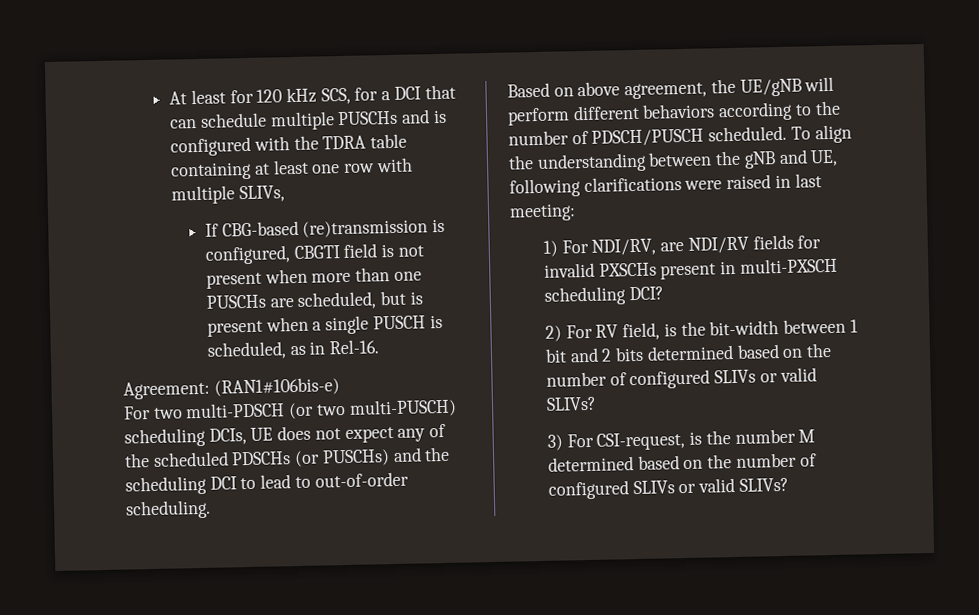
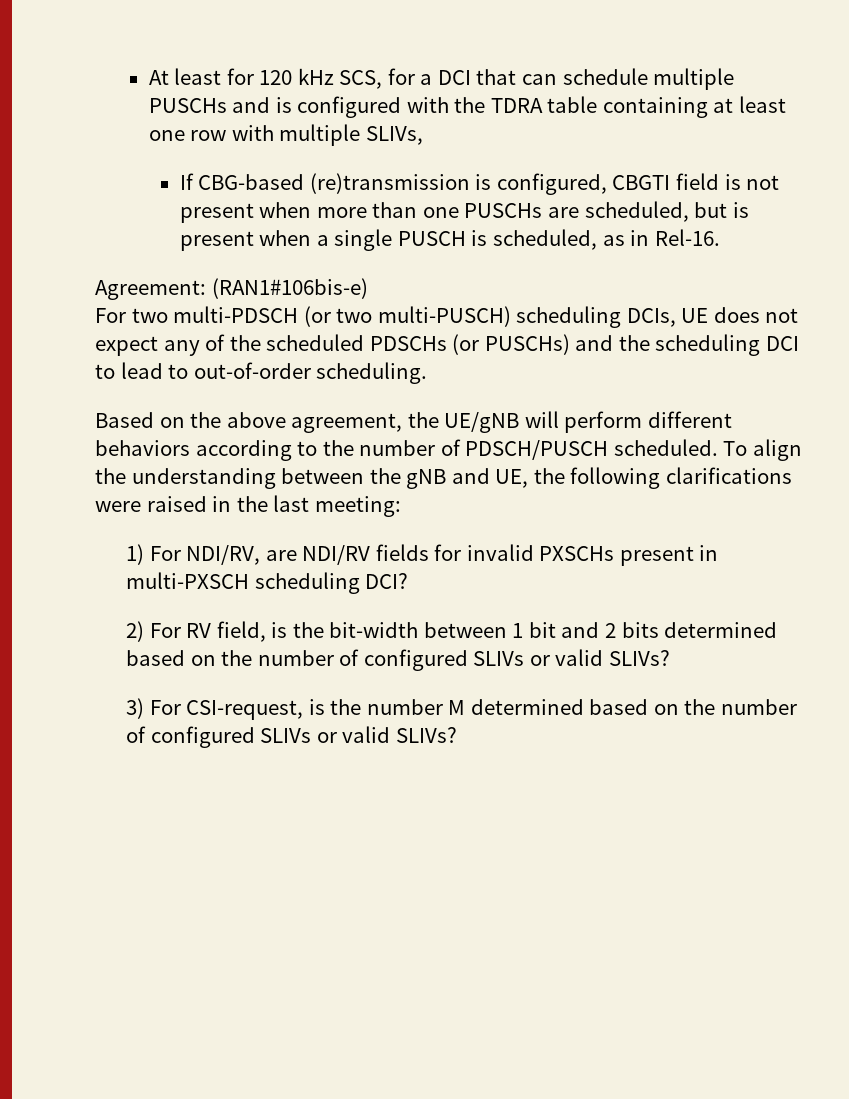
- Based on above agreement, the UE/gNB will perform different behaviors according to the number of PDSCH/PUSCH scheduled.
+ Based on the above agreement, the UE/gNB will perform different behaviors according to the number of PDSCH/PUSCH scheduled.
- To align the understanding between the gNB and UE, following clarifications were raised in last meeting:
+ To align the understanding between the gNB and UE, the following clarifications were raised in the last meeting:

